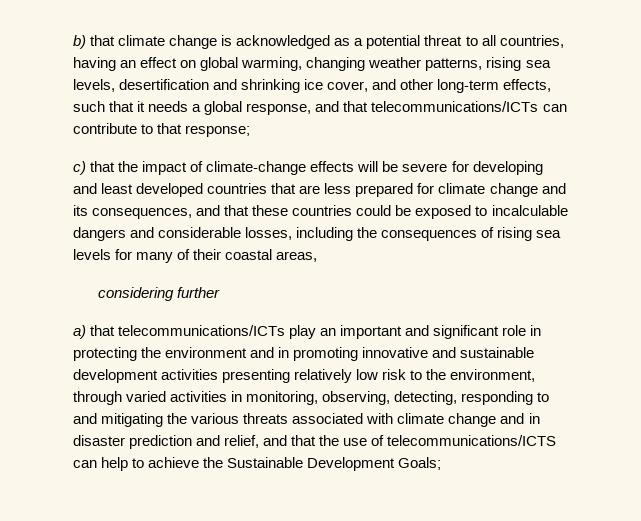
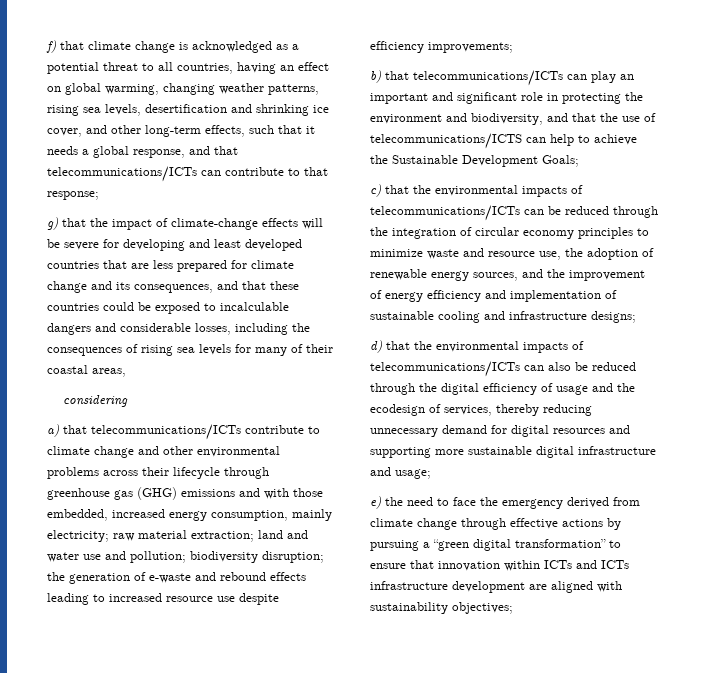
- b) that climate change is acknowledged as a potential threat to all countries, having an effect on global warming, changing weather patterns, rising sea levels, desertification and shrinking ice cover, and other long-term effects, such that it needs a global response, and that telecommunications/ICTs can contribute to that response;
+ f) that climate change is acknowledged as a potential threat to all countries, having an effect on global warming, changing weather patterns, rising sea levels, desertification and shrinking ice cover, and other long-term effects, such that it needs a global response, and that telecommunications/ICTs can contribute to that response;
- c) that the impact of climate-change effects will be severe for developing and least developed countries that are less prepared for climate change and its consequences, and that these countries could be exposed to incalculable dangers and considerable losses, including the consequences of rising sea levels for many of their coastal areas,
+ g) that the impact of climate-change effects will be severe for developing and least developed countries that are less prepared for climate change and its consequences, and that these countries could be exposed to incalculable dangers and considerable losses, including the consequences of rising sea levels for many of their coastal areas,
- considering further
+ considering
- a) that telecommunications/ICTs play an important and significant role in protecting the environment and in promoting innovative and sustainable development activities presenting relatively low risk to the environment, through varied activities in monitoring, observing, detecting, responding to and mitigating the various threats associated with climate change and in disaster prediction and relief, and that the use of telecommunications/ICTS can help to achieve the Sustainable Development Goals;
+ a) that telecommunications/ICTs contribute to climate change and other environmental problems across their lifecycle through greenhouse gas (GHG) emissions and with those embedded, increased energy consumption, mainly electricity; raw material extraction; land and water use and pollution; biodiversity disruption; the generation of e-waste and rebound effects leading to increased resource use despite efficiency improvements;
+ b) that telecommunications/ICTs can play an important and significant role in protecting the environment and biodiversity, and that the use of telecommunications/ICTS can help to achieve the Sustainable Development Goals;
+ c) that the environmental impacts of telecommunications/ICTs can be reduced through the integration of circular economy principles to minimize waste and resource use, the adoption of renewable energy sources, and the improvement of energy efficiency and implementation of sustainable cooling and infrastructure designs;
+ d) that the environmental impacts of telecommunications/ICTs can also be reduced through the digital efficiency of usage and the ecodesign of services, thereby reducing unnecessary demand for digital resources and supporting more sustainable digital infrastructure and usage;
+ e) the need to face the emergency derived from climate change through effective actions by pursuing a “green digital transformation” to ensure that innovation within ICTs and ICTs infrastructure development are aligned with sustainability objectives;

